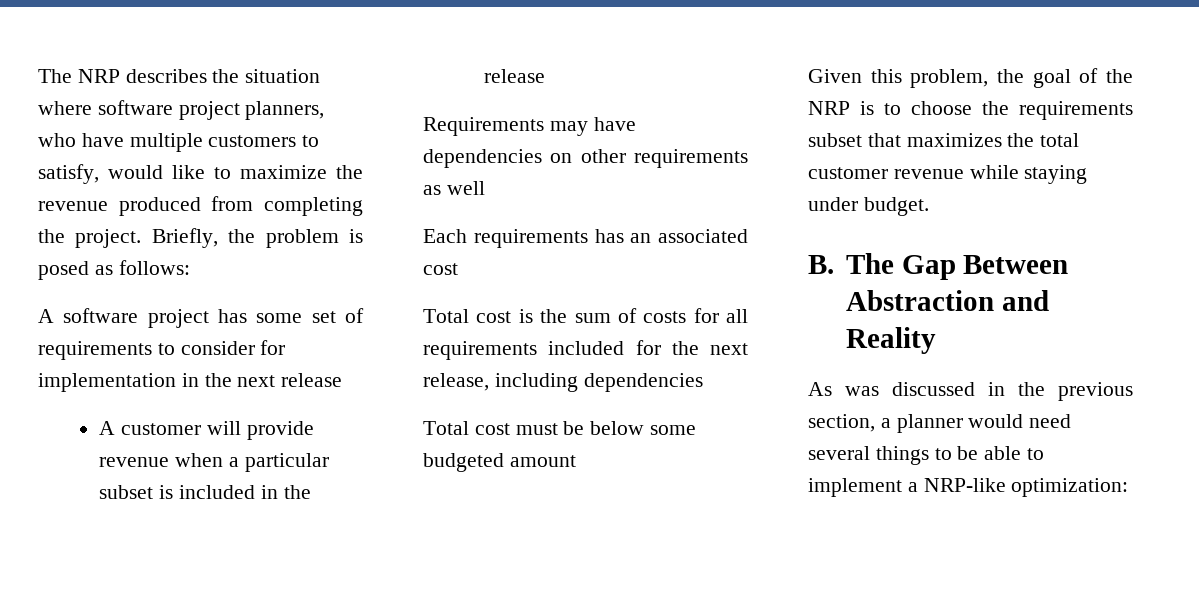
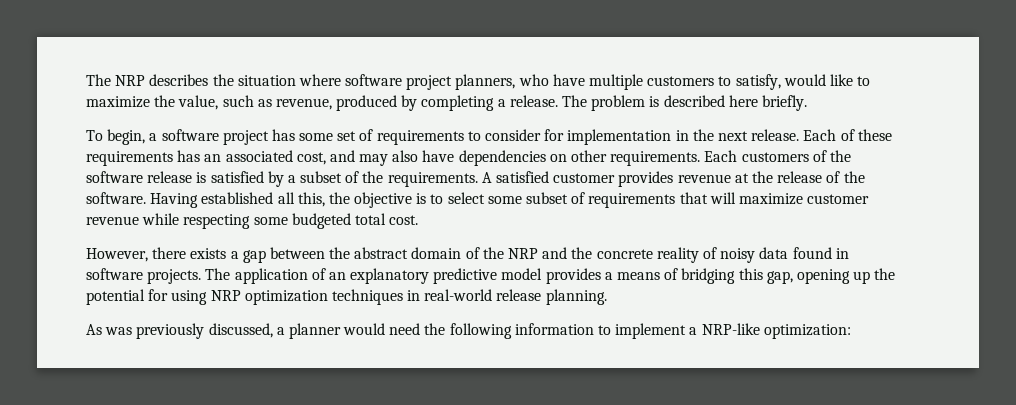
- The NRP describes the situation where software project planners, who have multiple customers to satisfy, would like to maximize the revenue produced from completing the project. Briefly, the problem is posed as follows:
- A software project has some set of requirements to consider for implementation in the next release
- A customer will provide revenue when a particular subset is included in the release
- Requirements may have dependencies on other requirements as well
- Each requirements has an associated cost
- Total cost is the sum of costs for all requirements included for the next release, including dependencies
- Total cost must be below some budgeted amount
- Given this problem, the goal of the NRP is to choose the requirements subset that maximizes the total customer revenue while staying under budget.
- B. The Gap Between Abstraction and Reality
- As was discussed in the previous section, a planner would need several things to be able to implement a NRP-like optimization:
+ The NRP describes the situation where software project planners, who have multiple customers to satisfy, would like to maximize the value, such as revenue, produced by completing a release. The problem is described here briefly.
+ To begin, a software project has some set of requirements to consider for implementation in the next release. Each of these requirements has an associated cost, and may also have dependencies on other requirements. Each customers of the software release is satisfied by a subset of the requirements. A satisfied customer provides revenue at the release of the software. Having established all this, the objective is to select some subset of requirements that will maximize customer revenue while respecting some budgeted total cost.
+ However, there exists a gap between the abstract domain of the NRP and the concrete reality of noisy data found in software projects. The application of an explanatory predictive model provides a means of bridging this gap, opening up the potential for using NRP optimization techniques in real-world release planning.
+ As was previously discussed, a planner would need the following information to implement a NRP-like optimization:

